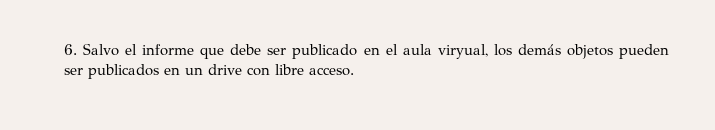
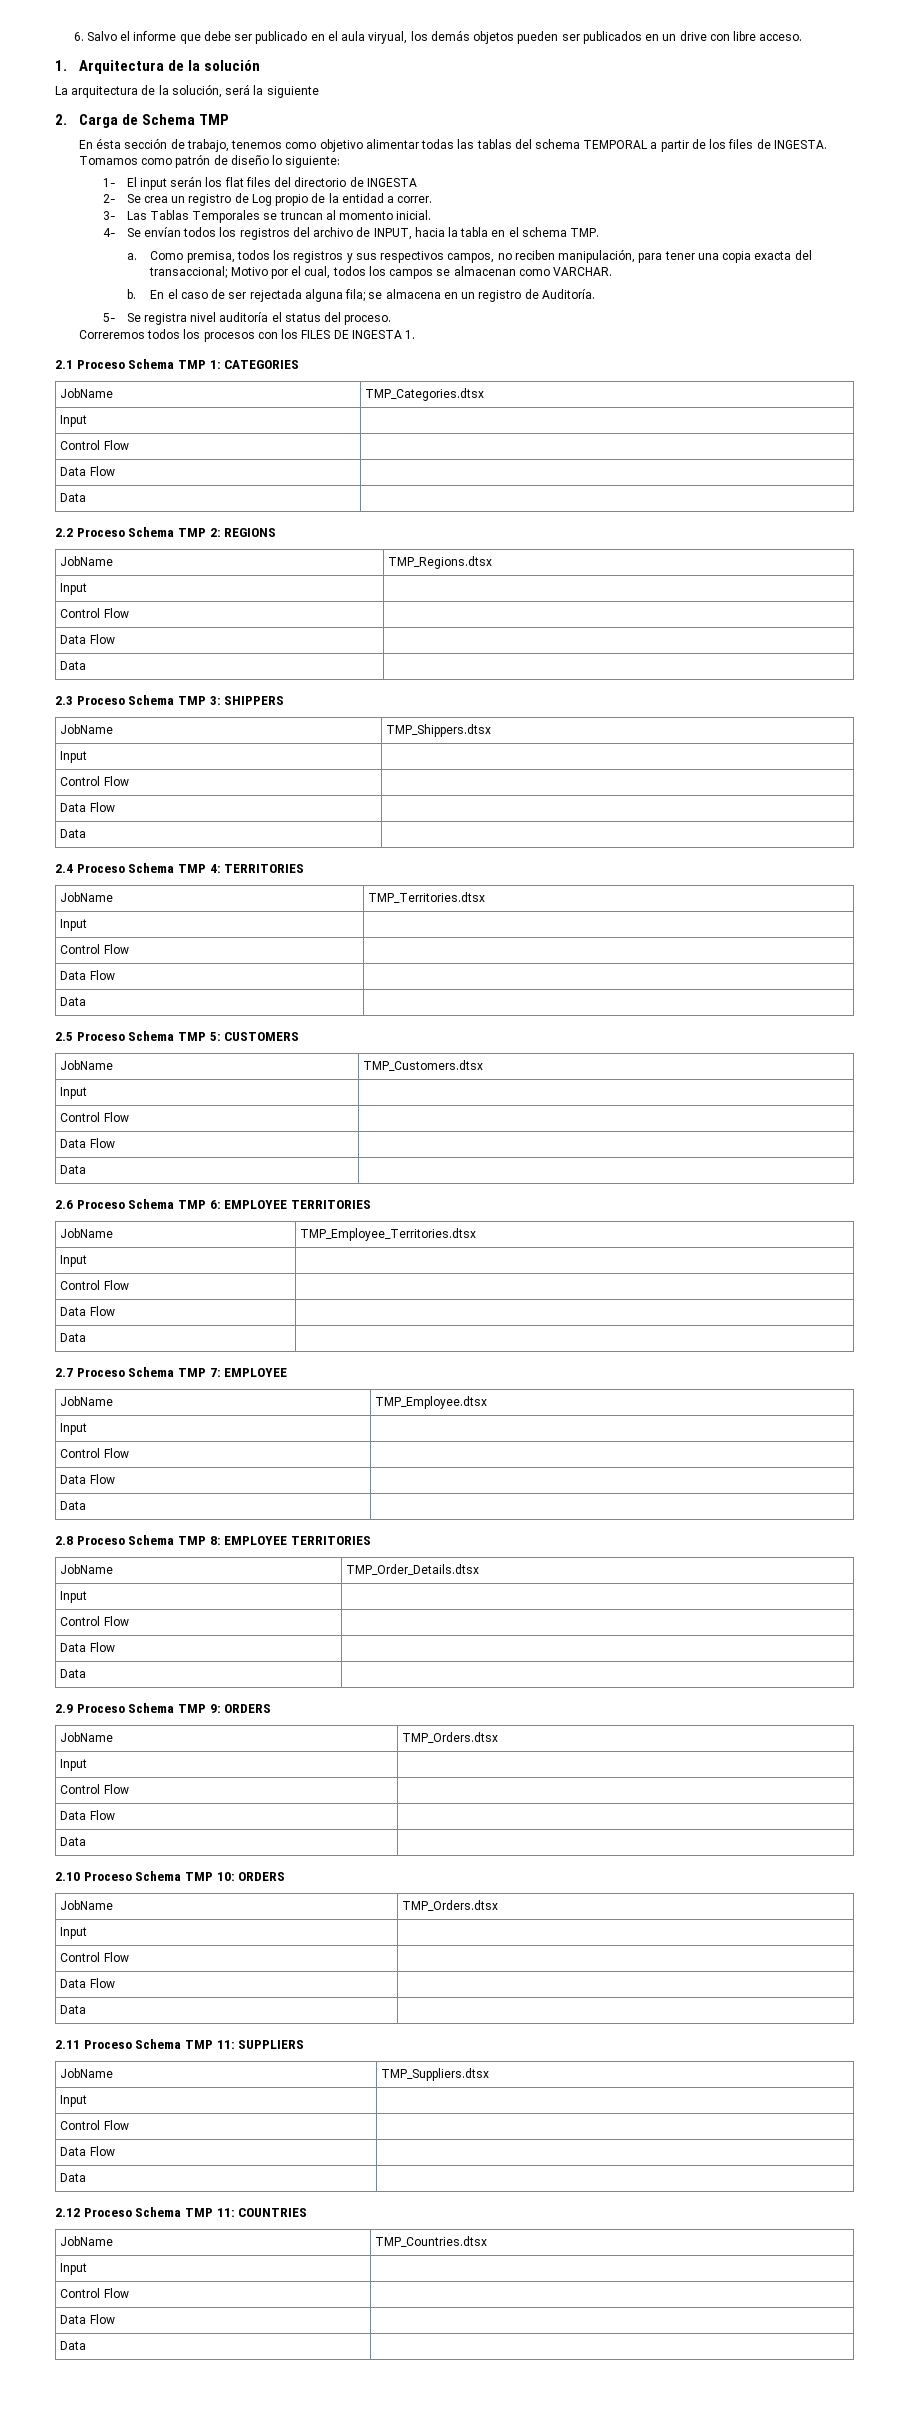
+ 1. Arquitectura de la solución
+ La arquitectura de la solución, será la siguiente
+ 2. Carga de Schema TMP
+ En ésta sección de trabajo, tenemos como objetivo alimentar todas las tablas del schema TEMPORAL a partir de los files de INGESTA. Tomamos como patrón de diseño lo siguiente:
+ 1- El input serán los flat files del directorio de INGESTA
+ 2- Se crea un registro de Log propio de la entidad a correr.
+ 3- Las Tablas Temporales se truncan al momento inicial.
+ 4- Se envían todos los registros del archivo de INPUT, hacia la tabla en el schema TMP.
+ a. Como premisa, todos los registros y sus respectivos campos, no reciben manipulación, para tener una copia exacta del transaccional; Motivo por el cual, todos los campos se almacenan como VARCHAR.
+ b. En el caso de ser rejectada alguna fila; se almacena en un registro de Auditoría.
+ 5- Se registra nivel auditoría el status del proceso.
+ Correremos todos los procesos con los FILES DE INGESTA 1.
+ 2.1 Proceso Schema TMP 1: CATEGORIES
+ JobName | TMP_Categories.dtsx
+ Input |
+ Control Flow |
+ Data Flow |
+ Data |
+ 2.2 Proceso Schema TMP 2: REGIONS
+ JobName | TMP_Regions.dtsx
+ Input |
+ Control Flow |
+ Data Flow |
+ Data |
+ 2.3 Proceso Schema TMP 3: SHIPPERS
+ JobName | TMP_Shippers.dtsx
+ Input |
+ Control Flow |
+ Data Flow |
+ Data |
+ 2.4 Proceso Schema TMP 4: TERRITORIES
+ JobName | TMP_Territories.dtsx
+ Input |
+ Control Flow |
+ Data Flow |
+ Data |
+ 2.5 Proceso Schema TMP 5: CUSTOMERS
+ JobName | TMP_Customers.dtsx
+ Input |
+ Control Flow |
+ Data Flow |
+ Data |
+ 2.6 Proceso Schema TMP 6: EMPLOYEE TERRITORIES
+ JobName | TMP_Employee_Territories.dtsx
+ Input |
+ Control Flow |
+ Data Flow |
+ Data |
+ 2.7 Proceso Schema TMP 7: EMPLOYEE
+ JobName | TMP_Employee.dtsx
+ Input |
+ Control Flow |
+ Data Flow |
+ Data |
+ 2.8 Proceso Schema TMP 8: EMPLOYEE TERRITORIES
+ JobName | TMP_Order_Details.dtsx
+ Input |
+ Control Flow |
+ Data Flow |
+ Data |
+ 2.9 Proceso Schema TMP 9: ORDERS
+ JobName | TMP_Orders.dtsx
+ Input |
+ Control Flow |
+ Data Flow |
+ Data |
+ 2.10 Proceso Schema TMP 10: ORDERS
+ JobName | TMP_Orders.dtsx
+ Input |
+ Control Flow |
+ Data Flow |
+ Data |
+ 2.11 Proceso Schema TMP 11: SUPPLIERS
+ JobName | TMP_Suppliers.dtsx
+ Input |
+ Control Flow |
+ Data Flow |
+ Data |
+ 2.12 Proceso Schema TMP 11: COUNTRIES
+ JobName | TMP_Countries.dtsx
+ Input |
+ Control Flow |
+ Data Flow |
+ Data |

